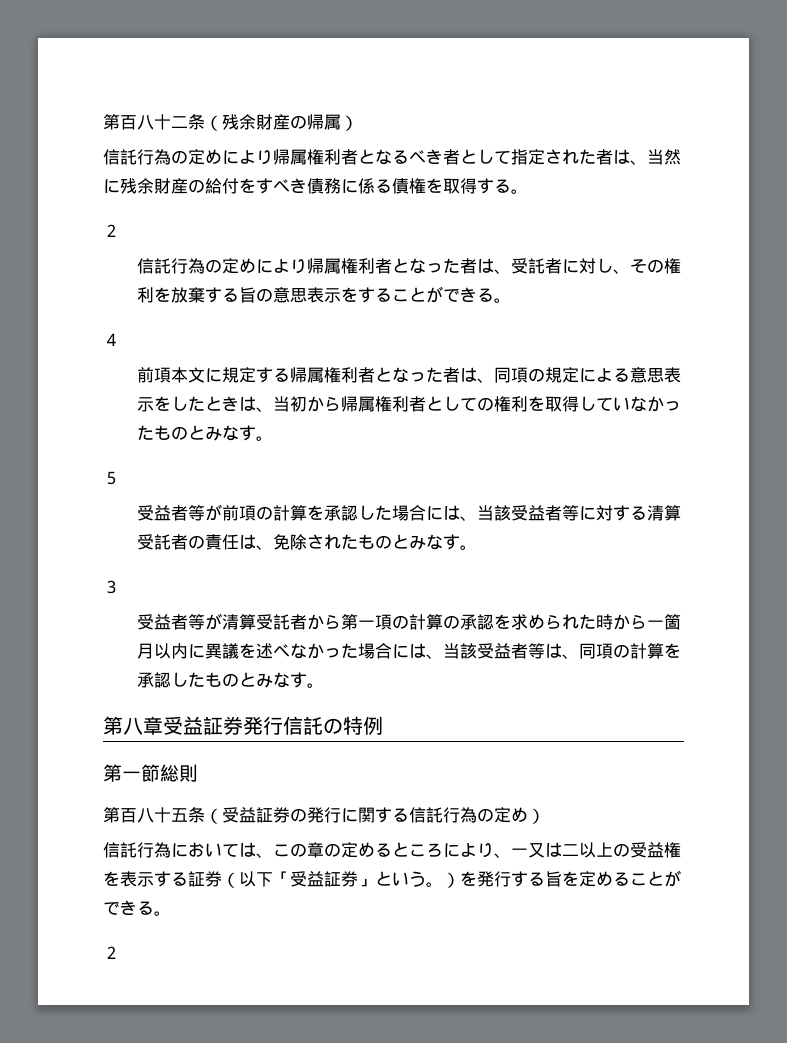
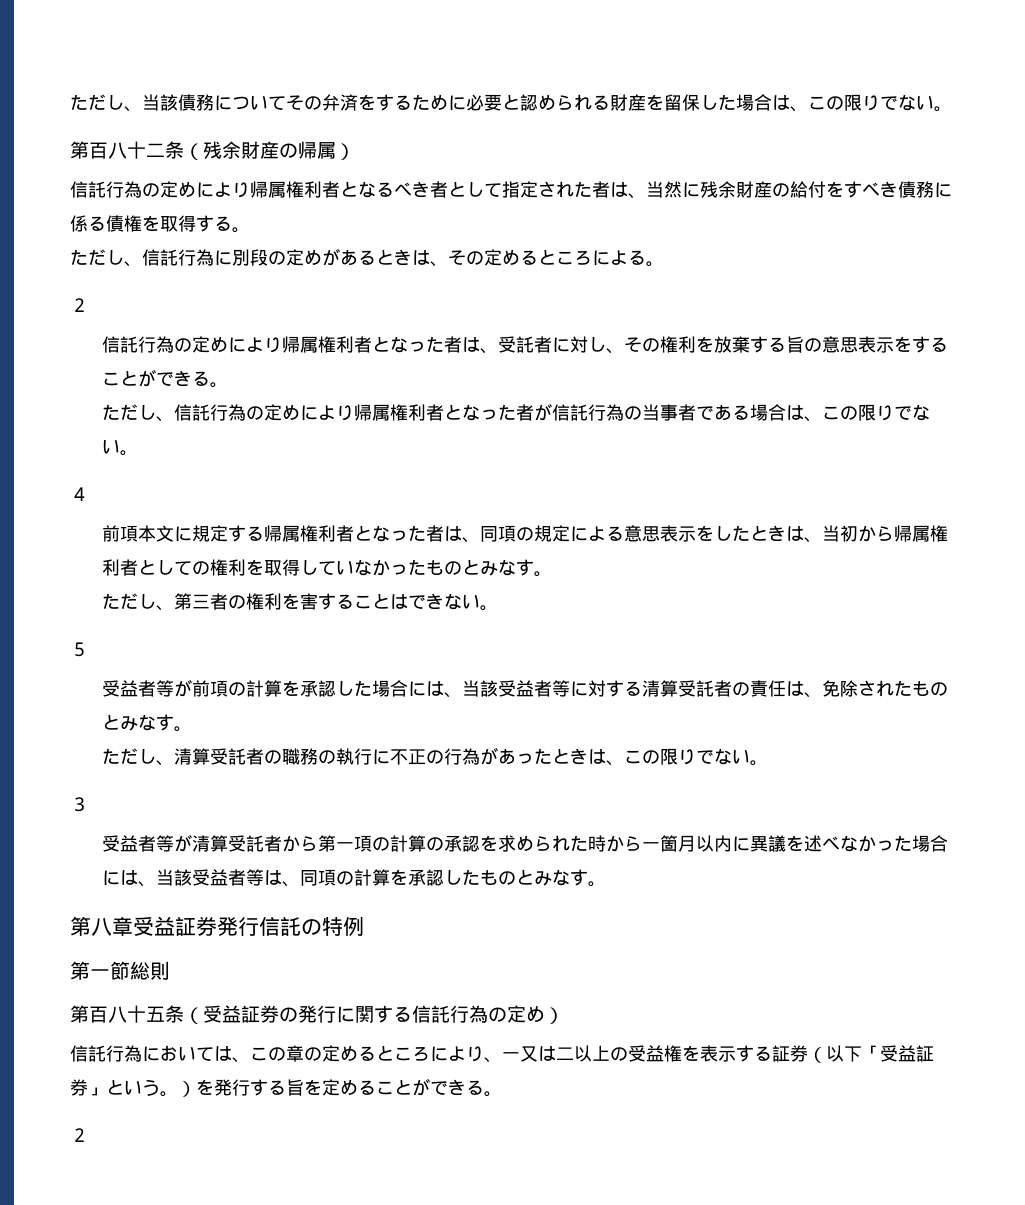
+ ただし、当該債務についてその弁済をするために必要と認められる財産を留保した場合は、この限りでない。
+ ただし、信託行為に別段の定めがあるときは、その定めるところによる。
+ ただし、信託行為の定めにより帰属権利者となった者が信託行為の当事者である場合は、この限りでない。
+ ただし、第三者の権利を害することはできない。
+ ただし、清算受託者の職務の執行に不正の行為があったときは、この限りでない。

